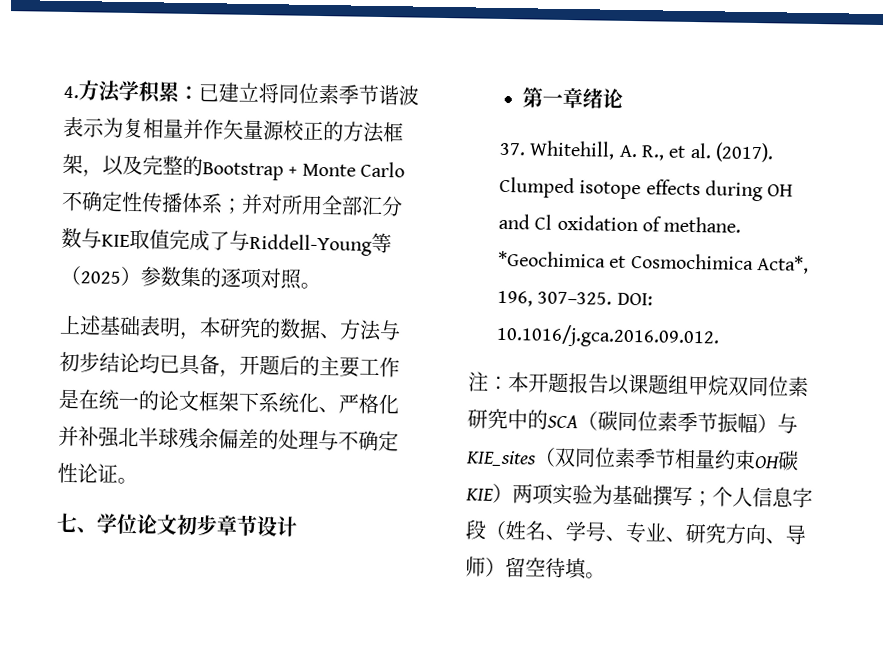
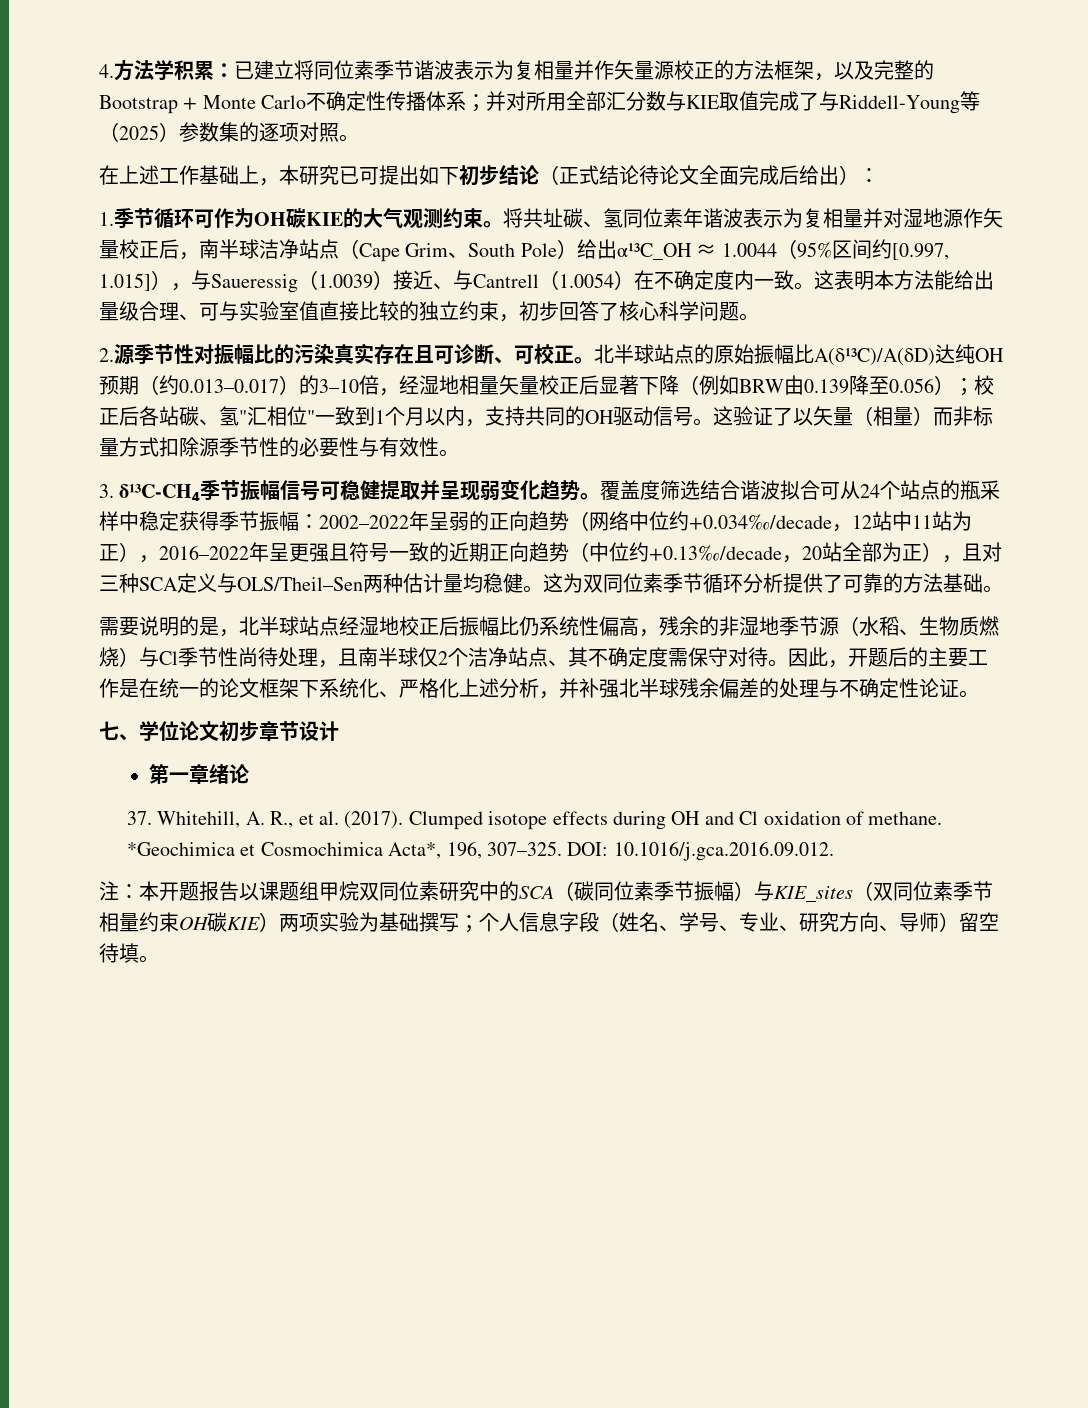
- 上述基础表明，本研究的数据、方法与初步结论均已具备，开题后的主要工作是在统一的论文框架下系统化、严格化并补强北半球残余偏差的处理与不确定性论证。
+ 在上述工作基础上，本研究已可提出如下初步结论（正式结论待论文全面完成后给出）：
+ 1.季节循环可作为OH碳KIE的大气观测约束。将共址碳、氢同位素年谐波表示为复相量并对湿地源作矢量校正后，南半球洁净站点（Cape Grim、South Pole）给出α¹³C_OH ≈ 1.0044（95%区间约[0.997, 1.015]），与Saueressig（1.0039）接近、与Cantrell（1.0054）在不确定度内一致。这表明本方法能给出量级合理、可与实验室值直接比较的独立约束，初步回答了核心科学问题。
+ 2.源季节性对振幅比的污染真实存在且可诊断、可校正。北半球站点的原始振幅比A(δ¹³C)/A(δD)达纯OH预期（约0.013–0.017）的3–10倍，经湿地相量矢量校正后显著下降（例如BRW由0.139降至0.056）；校正后各站碳、氢"汇相位"一致到1个月以内，支持共同的OH驱动信号。这验证了以矢量（相量）而非标量方式扣除源季节性的必要性与有效性。
+ 3. δ¹³C-CH₄季节振幅信号可稳健提取并呈现弱变化趋势。覆盖度筛选结合谐波拟合可从24个站点的瓶采样中稳定获得季节振幅：2002–2022年呈弱的正向趋势（网络中位约+0.034‰/decade，12站中11站为正），2016–2022年呈更强且符号一致的近期正向趋势（中位约+0.13‰/decade，20站全部为正），且对三种SCA定义与OLS/Theil–Sen两种估计量均稳健。这为双同位素季节循环分析提供了可靠的方法基础。
+ 需要说明的是，北半球站点经湿地校正后振幅比仍系统性偏高，残余的非湿地季节源（水稻、生物质燃烧）与Cl季节性尚待处理，且南半球仅2个洁净站点、其不确定度需保守对待。因此，开题后的主要工作是在统一的论文框架下系统化、严格化上述分析，并补强北半球残余偏差的处理与不确定性论证。

